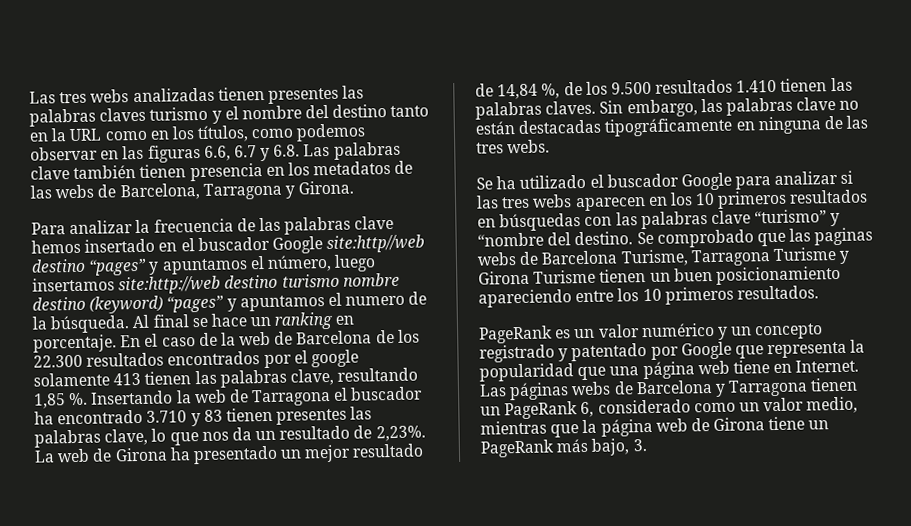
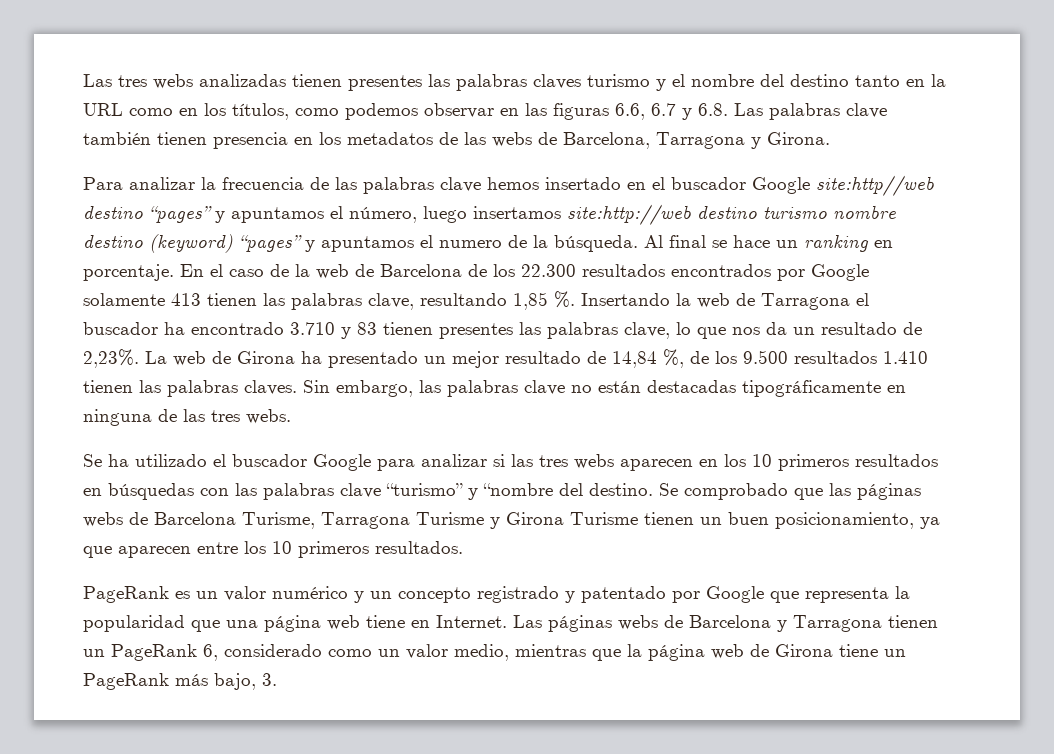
- En el caso de la web de Barcelona de los 22.300 resultados encontrados por el google solamente 413 tienen las palabras clave, resultando 1,85 %.
+ En el caso de la web de Barcelona de los 22.300 resultados encontrados por Google solamente 413 tienen las palabras clave, resultando 1,85 %.
- Se comprobado que las paginas webs de Barcelona Turisme, Tarragona Turisme y Girona Turisme tienen un buen posicionamiento apareciendo entre los 10 primeros resultados.
+ Se comprobado que las páginas webs de Barcelona Turisme, Tarragona Turisme y Girona Turisme tienen un buen posicionamiento, ya que aparecen entre los 10 primeros resultados.

